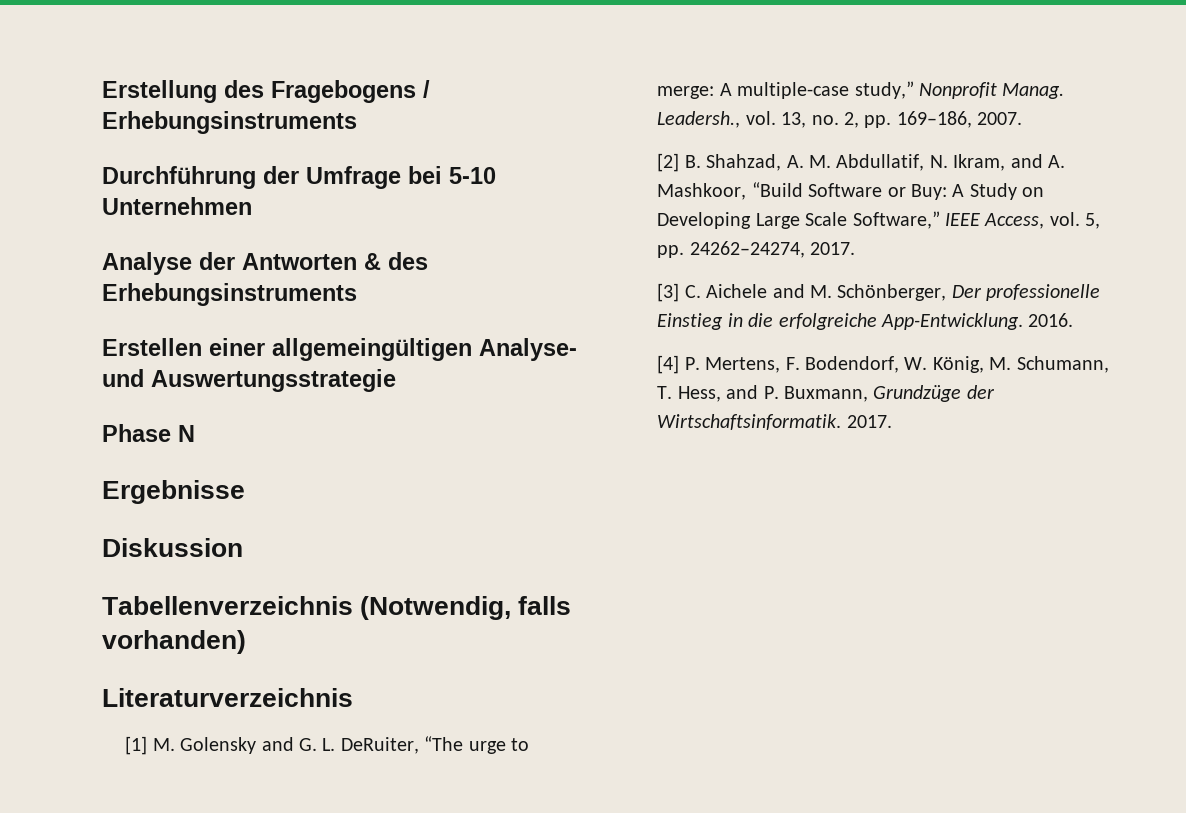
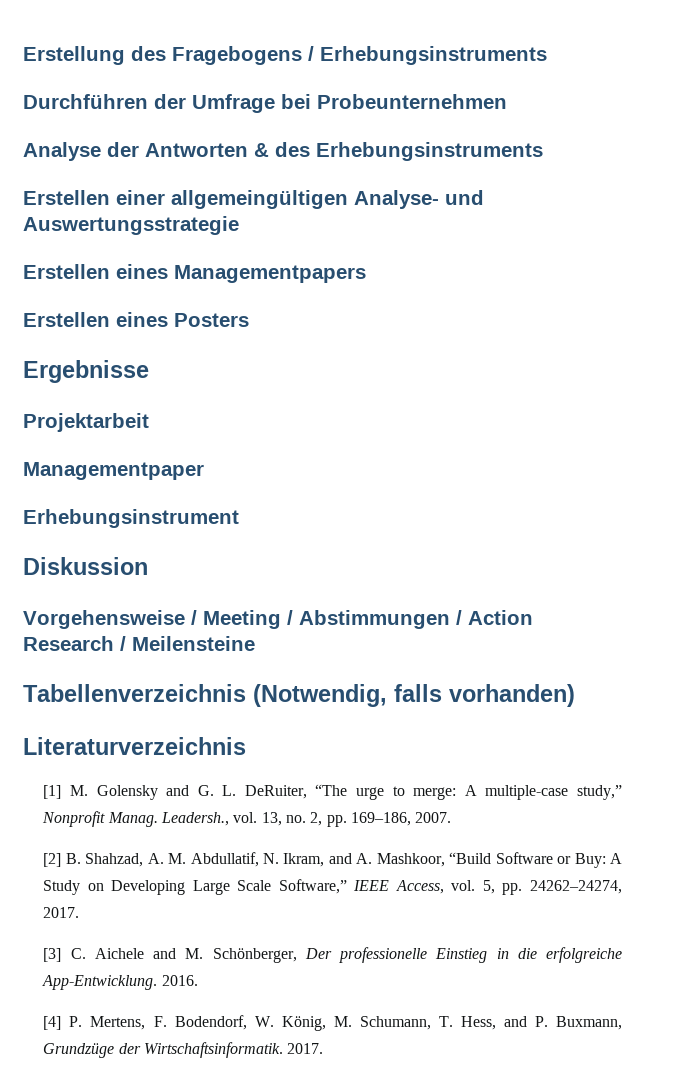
- Durchführung der Umfrage bei 5-10 Unternehmen
+ Durchführen der Umfrage bei Probeunternehmen
- Phase N
+ Erstellen eines Managementpapers
+ Erstellen eines Posters
  Ergebnisse
+ Projektarbeit
+ Managementpaper
+ Erhebungsinstrument
  Diskussion
+ Vorgehensweise / Meeting / Abstimmungen / Action Research / Meilensteine

